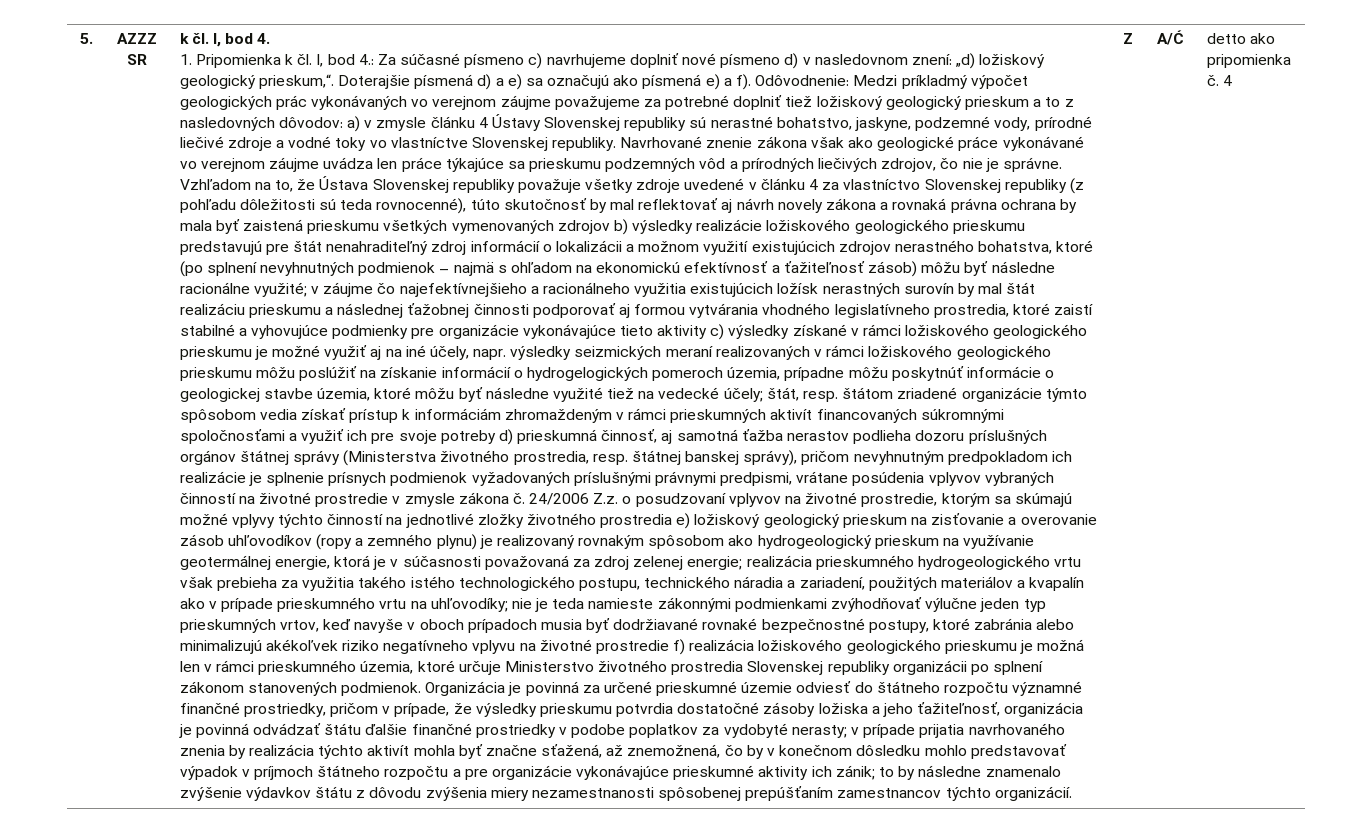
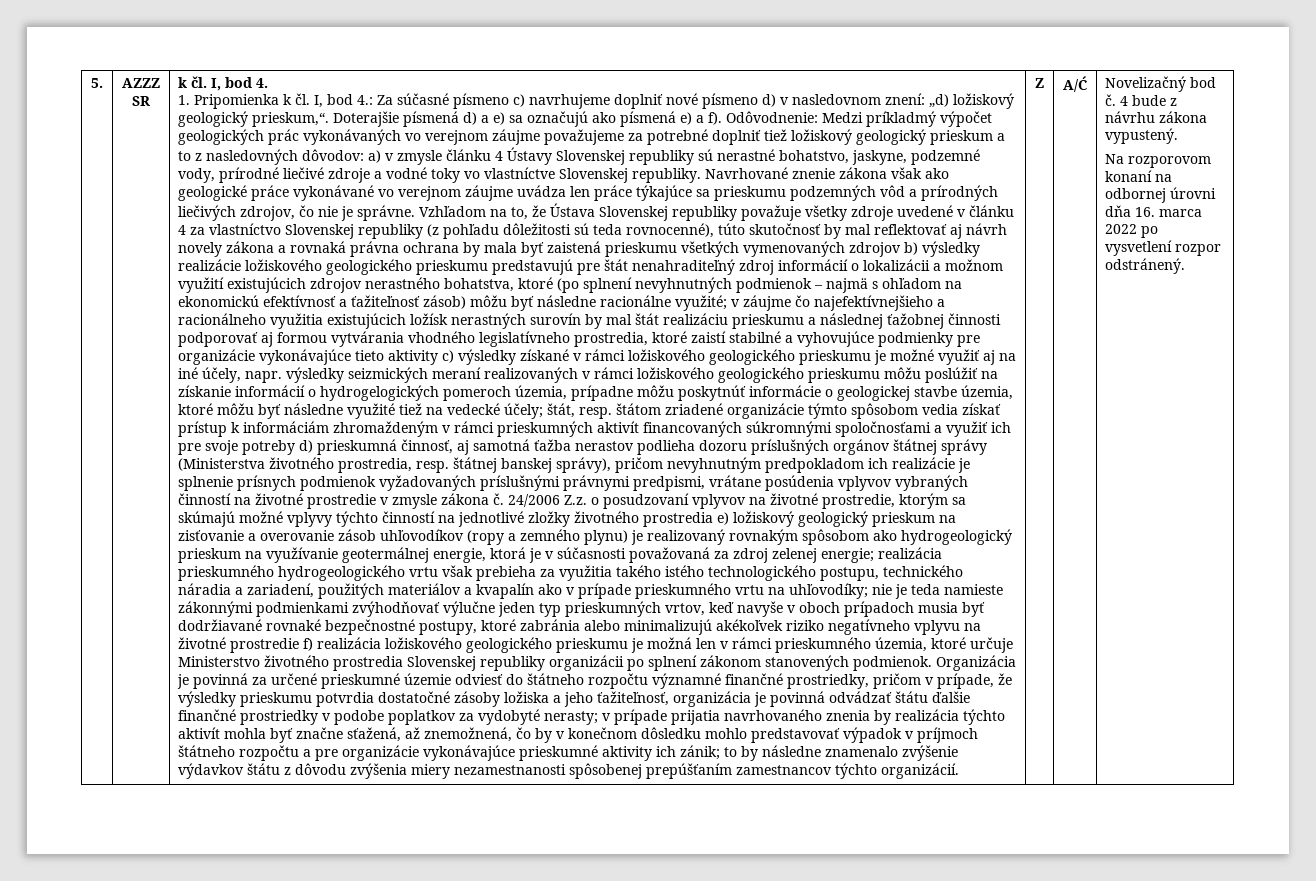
- detto ako pripomienka č. 4
+ Novelizačný bod č. 4 bude z návrhu zákona vypustený.
+ Na rozporovom konaní na odbornej úrovni dňa 16. marca 2022 po vysvetlení rozpor odstránený.

